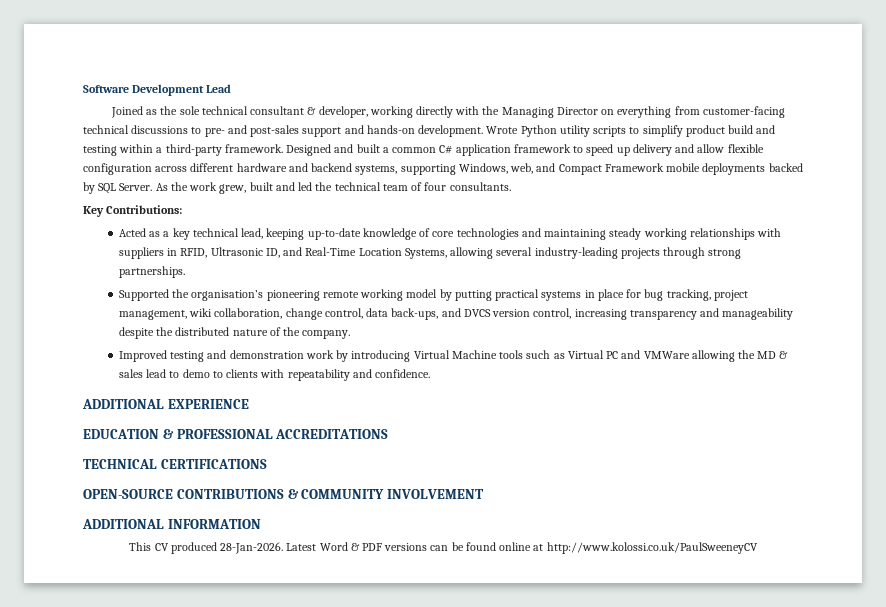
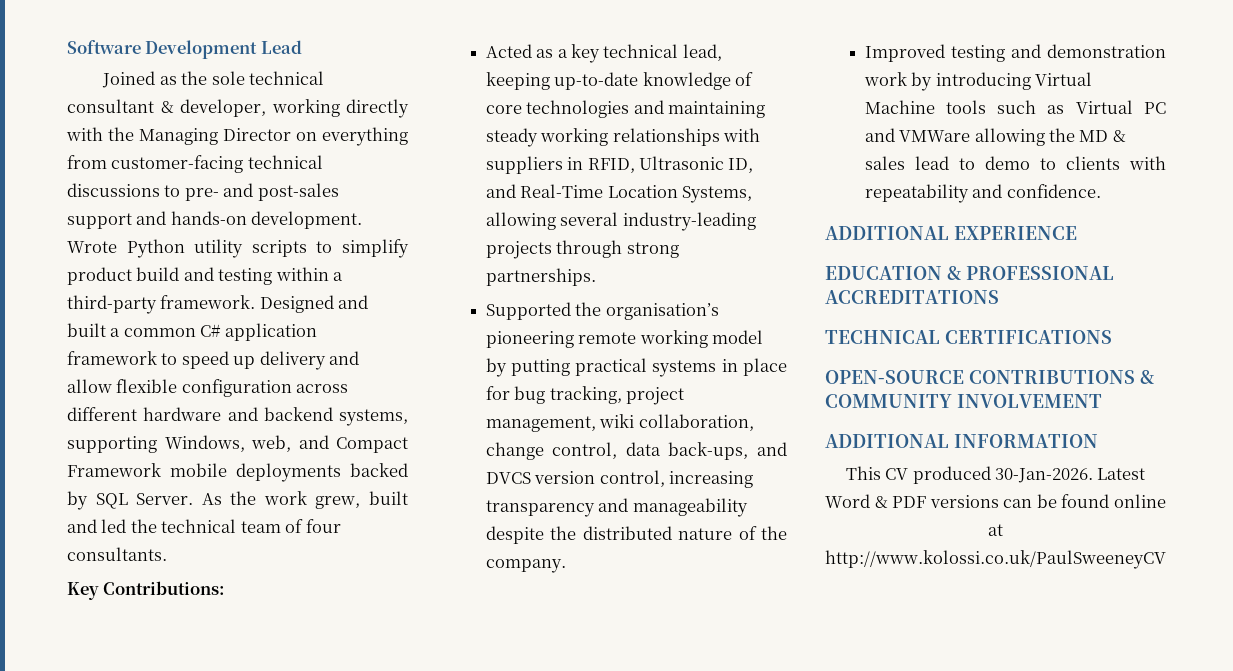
- This CV produced 28-Jan-2026.
+ This CV produced 30-Jan-2026.

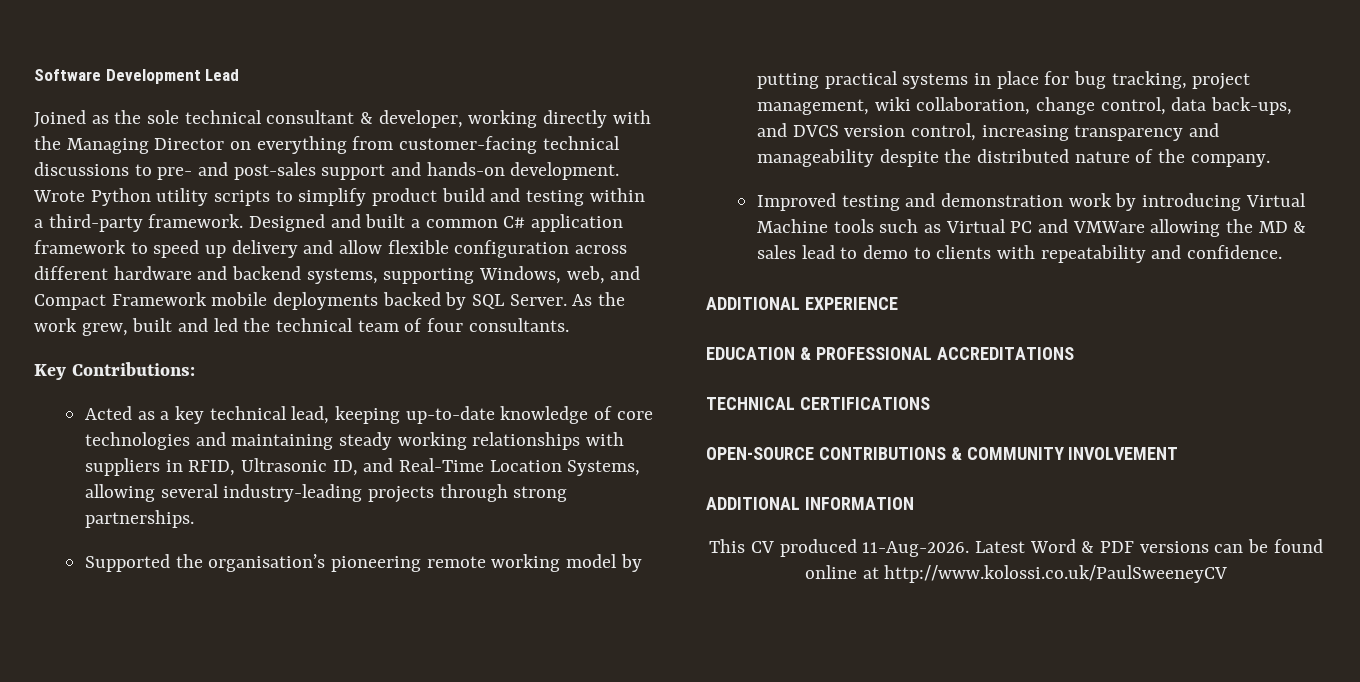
- This CV produced 30-Jan-2026.
+ This CV produced 11-Aug-2026.

